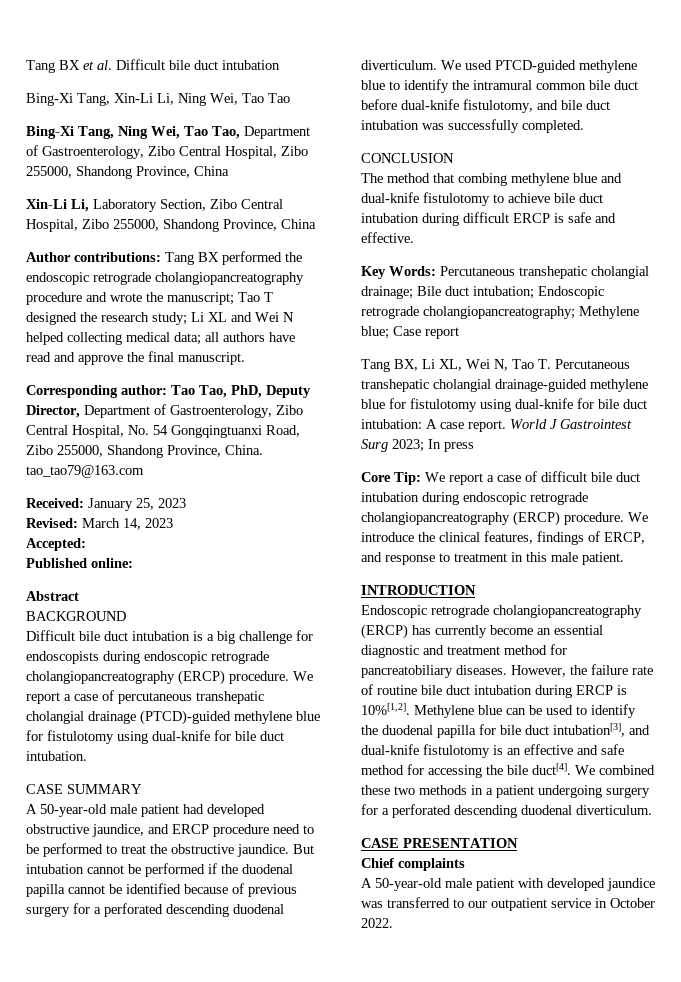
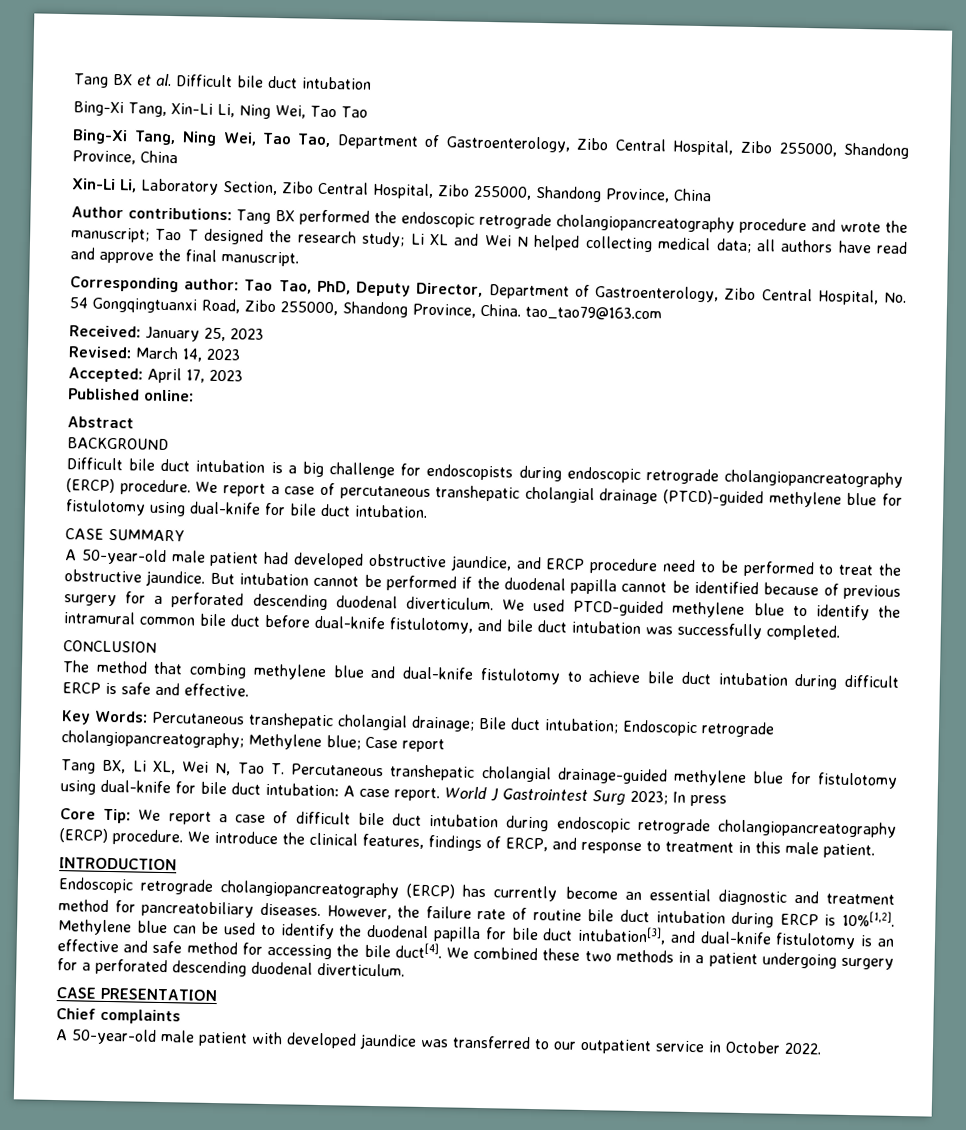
- Accepted:
+ Accepted: April 17, 2023

